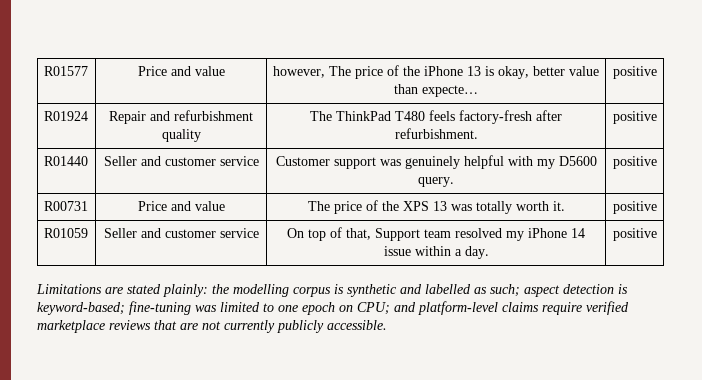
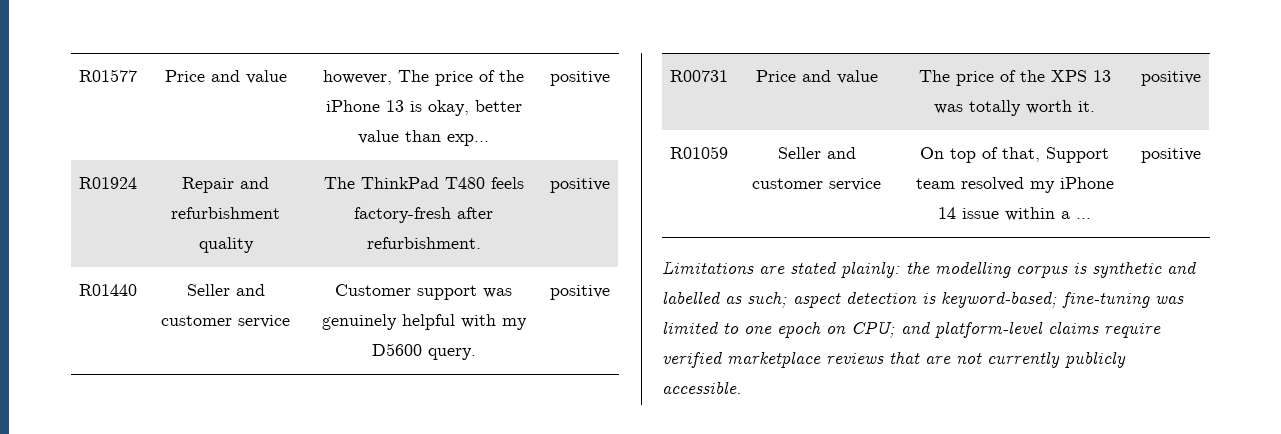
- R01577 | Price and value | however, The price of the iPhone 13 is okay, better value than expecte… | positive
+ R01577 | Price and value | however, The price of the iPhone 13 is okay, better value than exp… | positive
- R01059 | Seller and customer service | On top of that, Support team resolved my iPhone 14 issue within a day. | positive
+ R01059 | Seller and customer service | On top of that, Support team resolved my iPhone 14 issue within a … | positive

